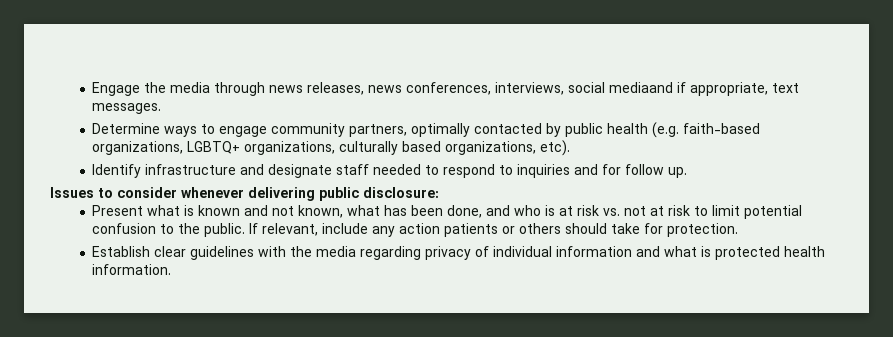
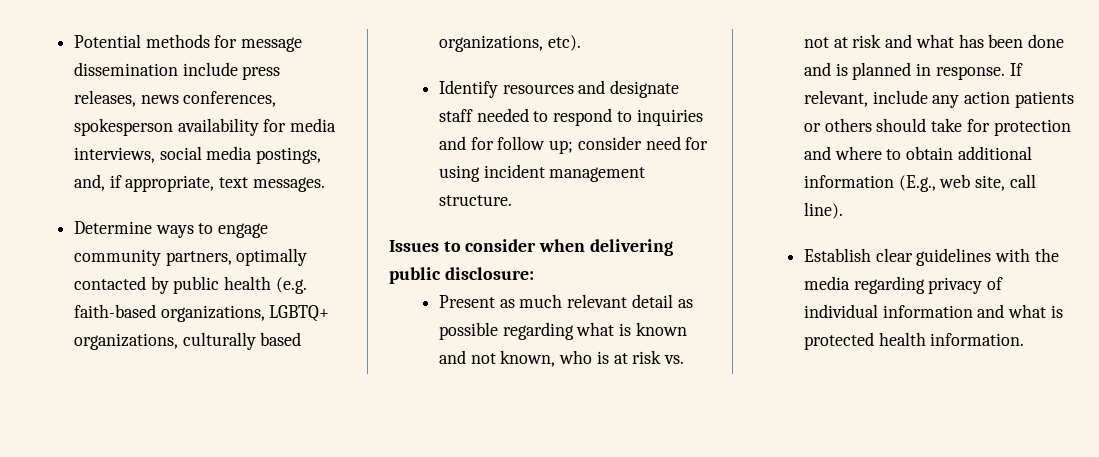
- Engage the media through news releases, news conferences, interviews, social mediaand if appropriate, text messages.
+ Potential methods for message dissemination include press releases, news conferences, spokesperson availability for media interviews, social media postings, and, if appropriate, text messages.
- Identify infrastructure and designate staff needed to respond to inquiries and for follow up.
+ Identify resources and designate staff needed to respond to inquiries and for follow up; consider need for using incident management structure.
- Issues to consider whenever delivering public disclosure:
+ Issues to consider when delivering public disclosure:
- Present what is known and not known, what has been done, and who is at risk vs. not at risk to limit potential confusion to the public.
+ Present as much relevant detail as possible regarding what is known and not known, who is at risk vs. not at risk and what has been done and is planned in response.
- If relevant, include any action patients or others should take for protection.
+ If relevant, include any action patients or others should take for protection and where to obtain additional information (E.g., web site, call line).

